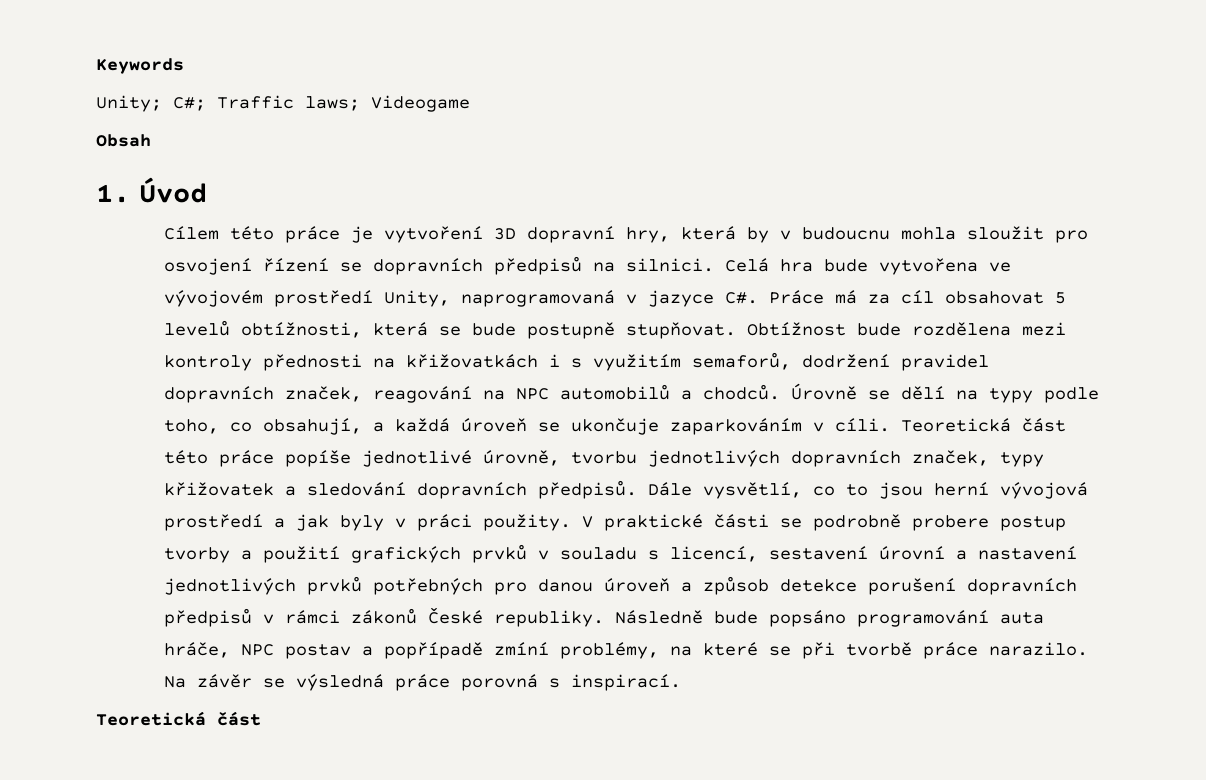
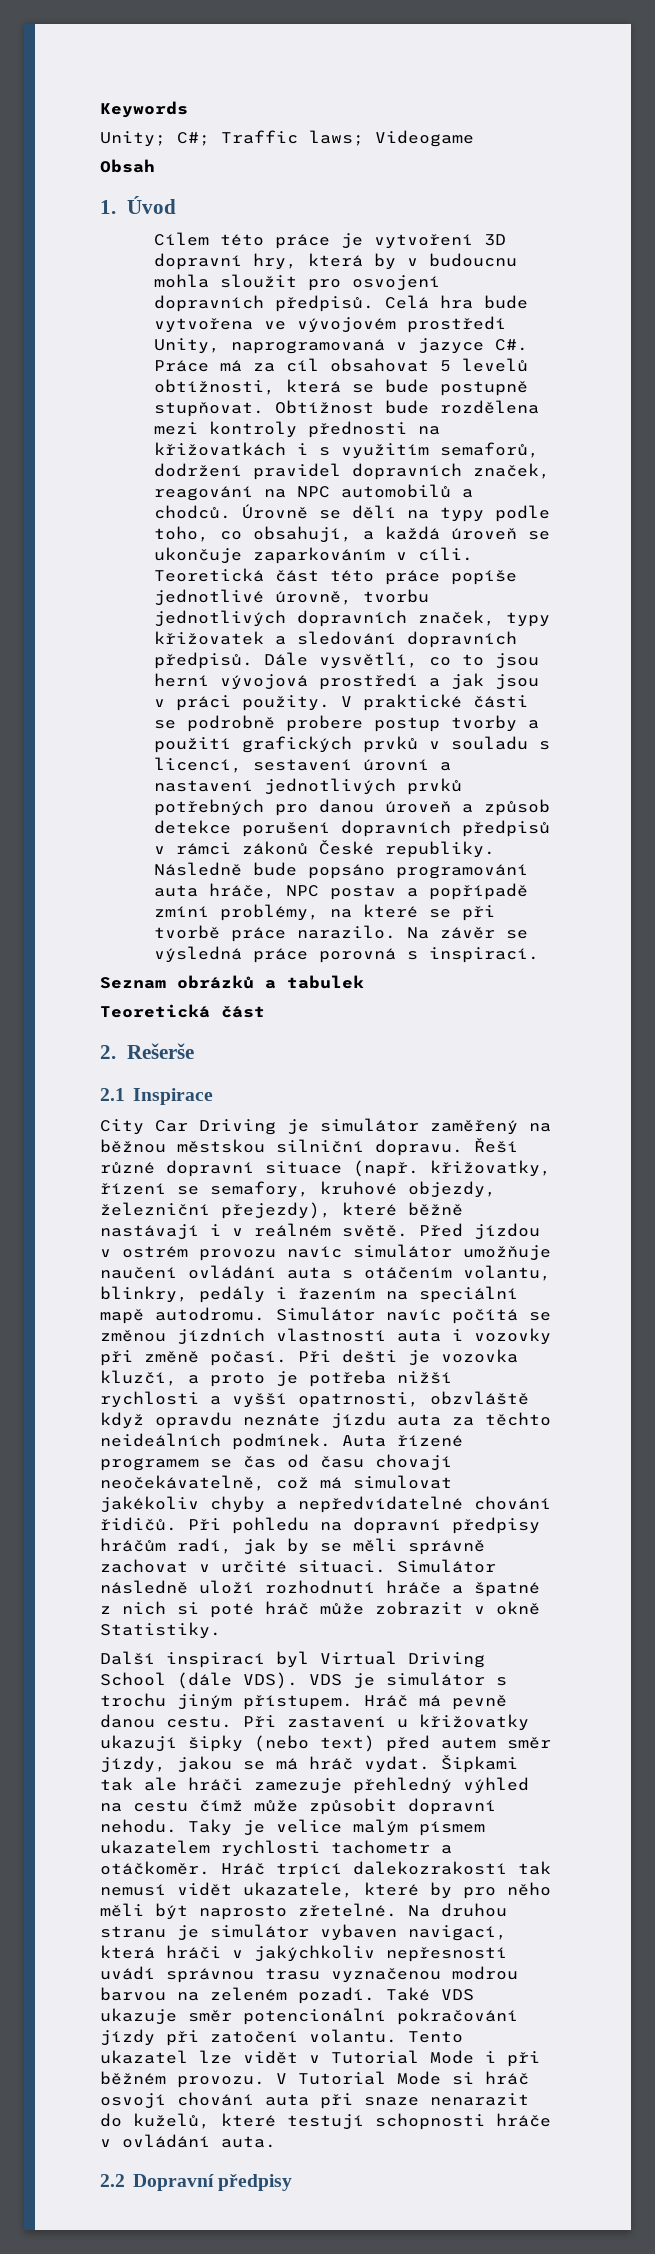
- Cílem této práce je vytvoření 3D dopravní hry, která by v budoucnu mohla sloužit pro osvojení řízení se dopravních předpisů na silnici.
+ Cílem této práce je vytvoření 3D dopravní hry, která by v budoucnu mohla sloužit pro osvojení dopravních předpisů.
- Dále vysvětlí, co to jsou herní vývojová prostředí a jak byly v práci použity.
+ Dále vysvětlí, co to jsou herní vývojová prostředí a jak jsou v práci použity.
  Na závěr se výsledná práce porovná s inspirací.
+ Seznam obrázků a tabulek
  Teoretická část
+ 2. Rešerše
+ 2.1 Inspirace
+ City Car Driving je simulátor zaměřený na běžnou městskou silniční dopravu. Řeší různé dopravní situace (např. křižovatky, řízení se semafory, kruhové objezdy, železniční přejezdy), které běžně nastávají i v reálném světě. Před jízdou v ostrém provozu navíc simulátor umožňuje naučení ovládání auta s otáčením volantu, blinkry, pedály i řazením na speciální mapě autodromu. Simulátor navíc počítá se změnou jízdních vlastností auta i vozovky při změně počasí. Při dešti je vozovka kluzčí, a proto je potřeba nižší rychlosti a vyšší opatrnosti, obzvláště když opravdu neznáte jízdu auta za těchto neideálních podmínek. Auta řízené programem se čas od času chovají neočekávatelně, což má simulovat jakékoliv chyby a nepředvídatelné chování řidičů. Při pohledu na dopravní předpisy hráčům radí, jak by se měli správně zachovat v určité situaci. Simulátor následně uloží rozhodnutí hráče a špatné z nich si poté hráč může zobrazit v okně Statistiky.
+ Další inspirací byl Virtual Driving School (dále VDS). VDS je simulátor s trochu jiným přístupem. Hráč má pevně danou cestu. Při zastavení u křižovatky ukazují šipky (nebo text) před autem směr jízdy, jakou se má hráč vydat. Šipkami tak ale hráči zamezuje přehledný výhled na cestu čímž může způsobit dopravní nehodu. Taky je velice malým písmem ukazatelem rychlosti tachometr a otáčkoměr. Hráč trpící dalekozrakostí tak nemusí vidět ukazatele, které by pro něho měli být naprosto zřetelné. Na druhou stranu je simulátor vybaven navigací, která hráči v jakýchkoliv nepřesností uvádí správnou trasu vyznačenou modrou barvou na zeleném pozadí. Také VDS ukazuje směr potencionální pokračování jízdy při zatočení volantu. Tento ukazatel lze vidět v Tutorial Mode i při běžném provozu. V Tutorial Mode si hráč osvojí chování auta při snaze nenarazit do kuželů, které testují schopnosti hráče v ovládání auta.
+ 2.2 Dopravní předpisy

